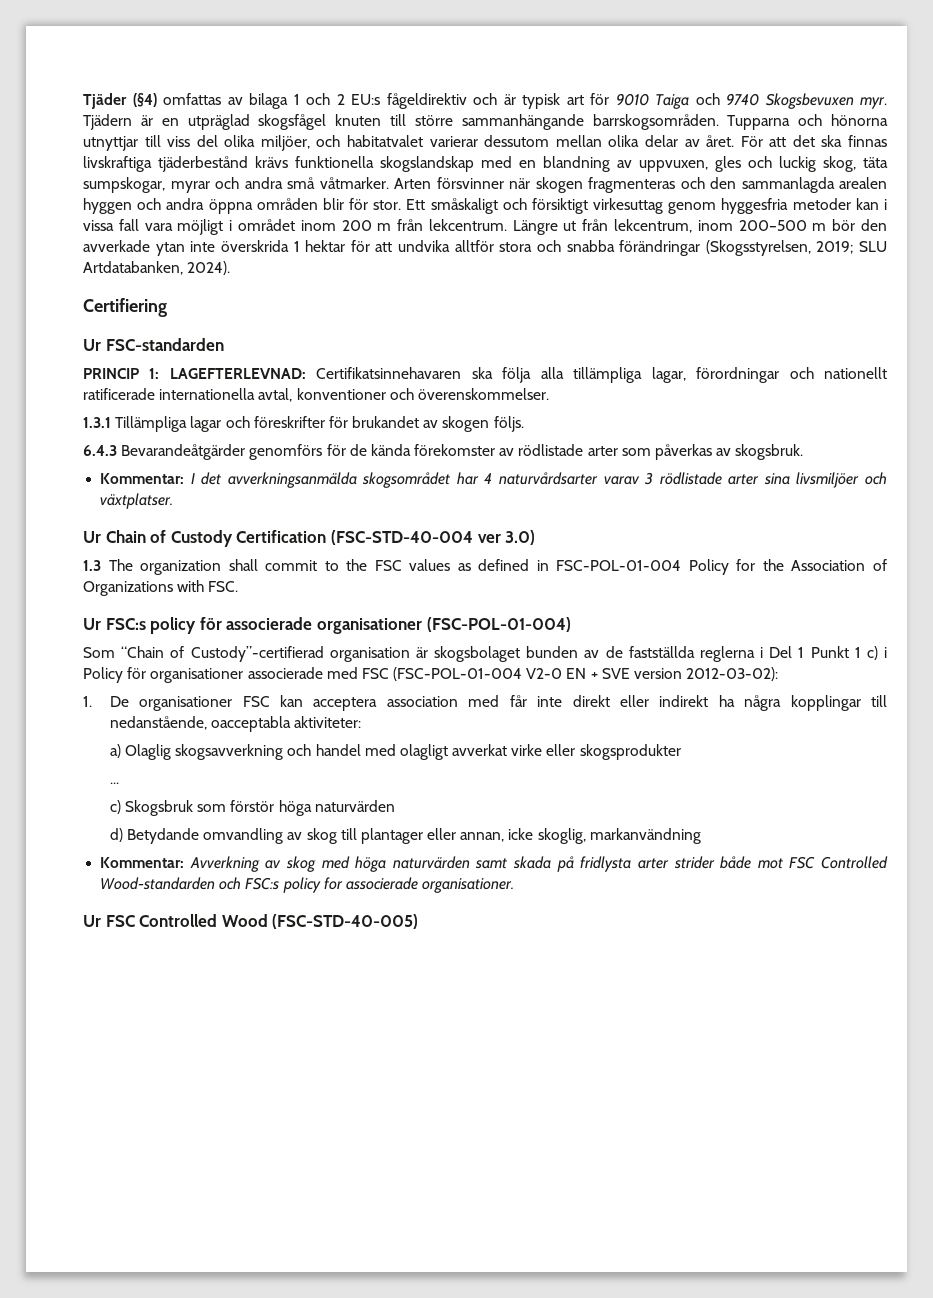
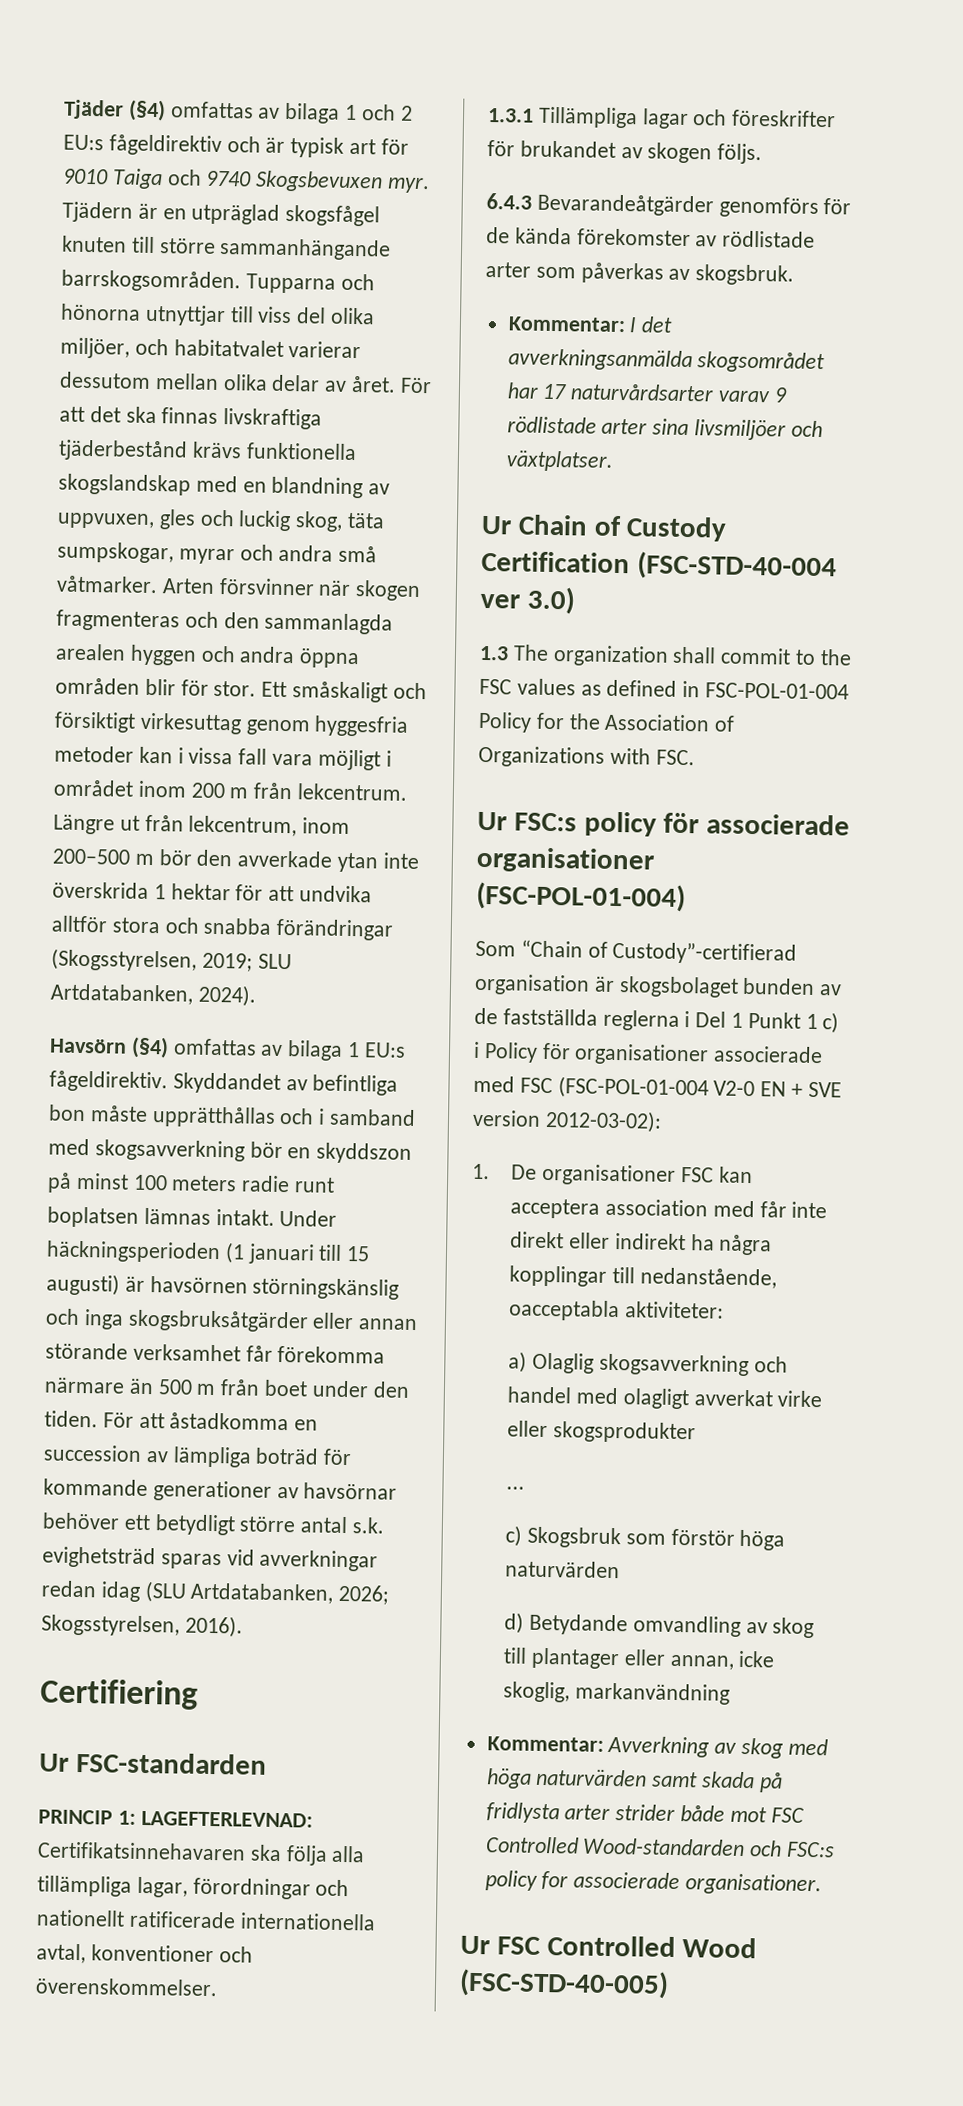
+ Havsörn (§4) omfattas av bilaga 1 EU:s fågeldirektiv. Skyddandet av befintliga bon måste upprätthållas och i samband med skogsavverkning bör en skyddszon på minst 100 meters radie runt boplatsen lämnas intakt. Under häckningsperioden (1 januari till 15 augusti) är havsörnen störningskänslig och inga skogsbruksåtgärder eller annan störande verksamhet får förekomma närmare än 500 m från boet under den tiden. För att åstadkomma en succession av lämpliga boträd för kommande generationer av havsörnar behöver ett betydligt större antal s.k. evighetsträd sparas vid avverkningar redan idag (SLU Artdatabanken, 2026; Skogsstyrelsen, 2016).
- Kommentar: I det avverkningsanmälda skogsområdet har 4 naturvårdsarter varav 3 rödlistade arter sina livsmiljöer och växtplatser.
+ Kommentar: I det avverkningsanmälda skogsområdet har 17 naturvårdsarter varav 9 rödlistade arter sina livsmiljöer och växtplatser.

